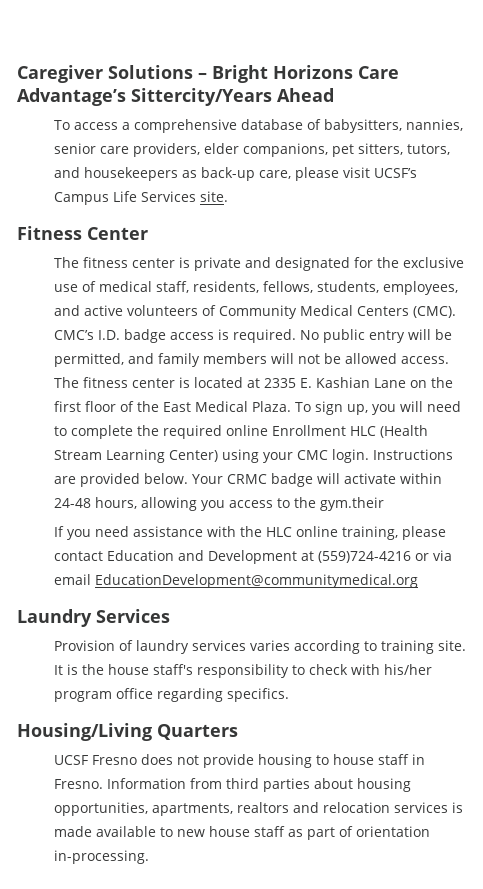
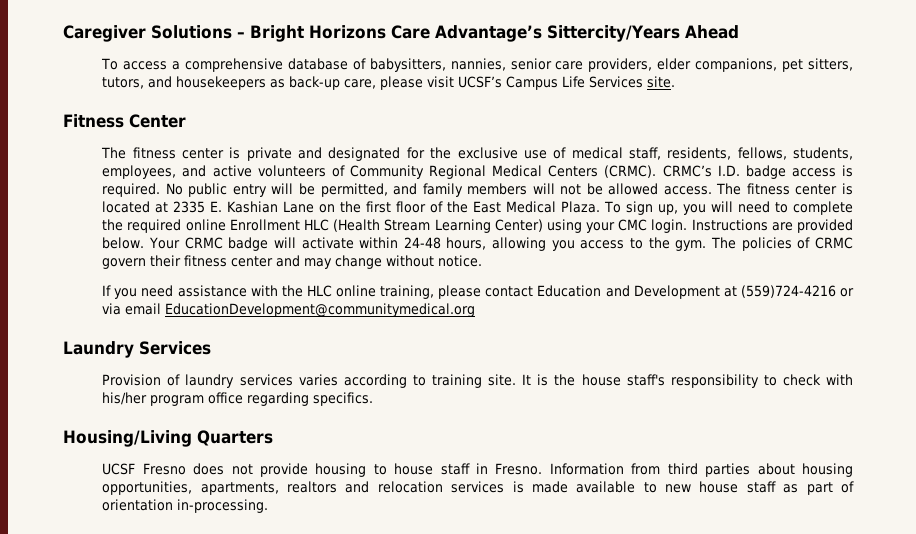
- The fitness center is private and designated for the exclusive use of medical staff, residents, fellows, students, employees, and active volunteers of Community Medical Centers (CMC). CMC’s I.D. badge access is required.
+ The fitness center is private and designated for the exclusive use of medical staff, residents, fellows, students, employees, and active volunteers of Community Regional Medical Centers (CRMC). CRMC’s I.D. badge access is required.
- Your CRMC badge will activate within 24-48 hours, allowing you access to the gym.their
+ Your CRMC badge will activate within 24-48 hours, allowing you access to the gym. The policies of CRMC govern their fitness center and may change without notice.

